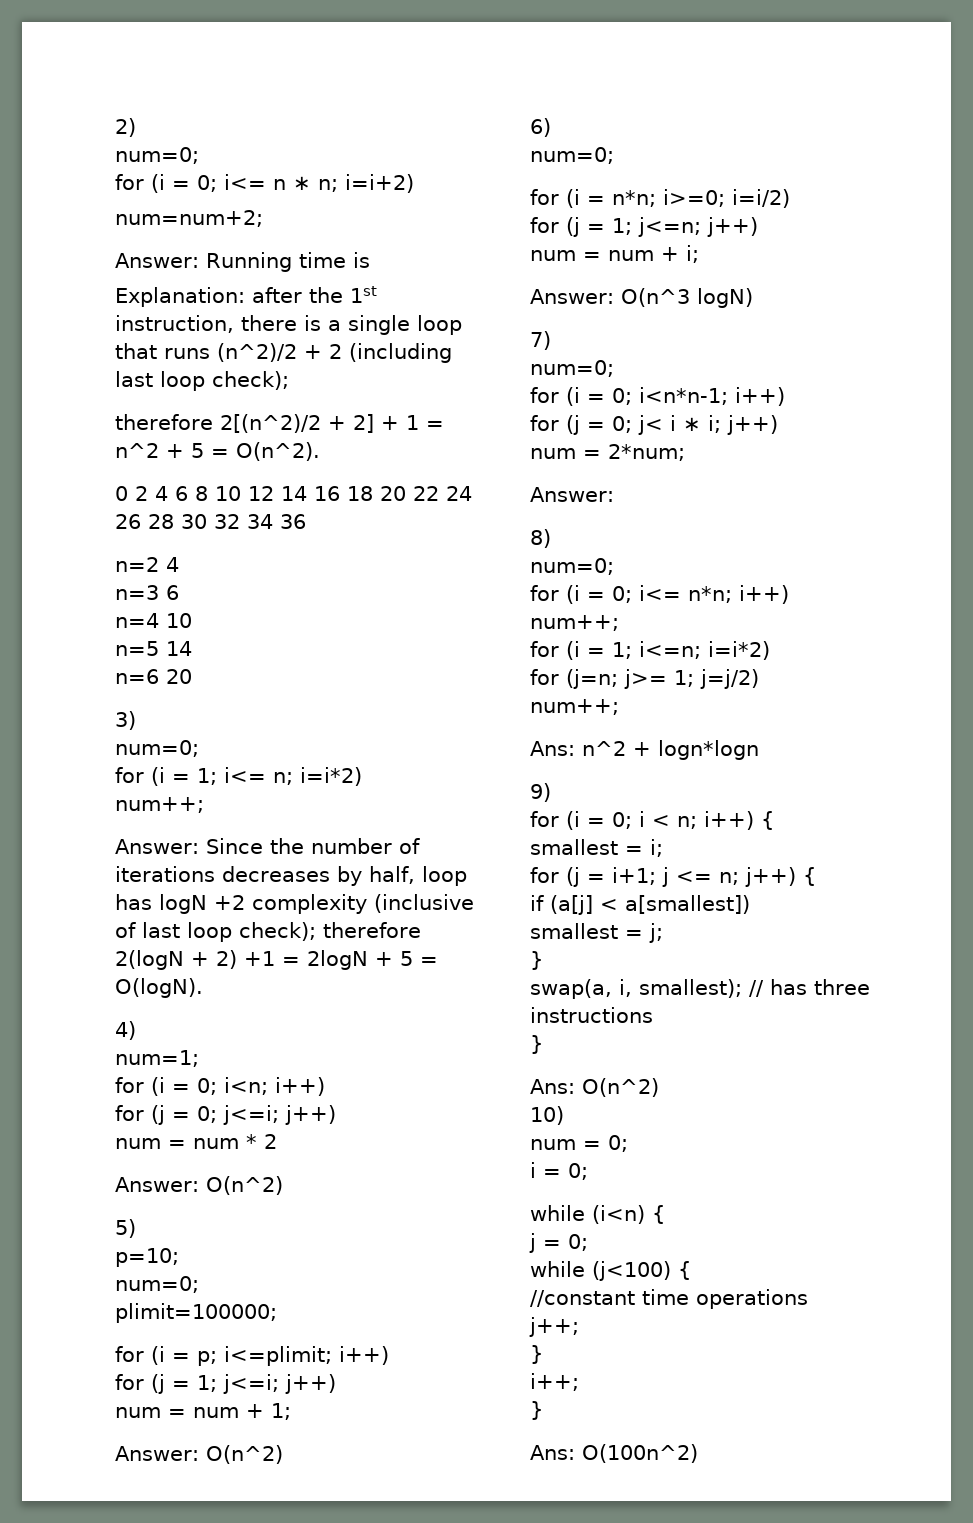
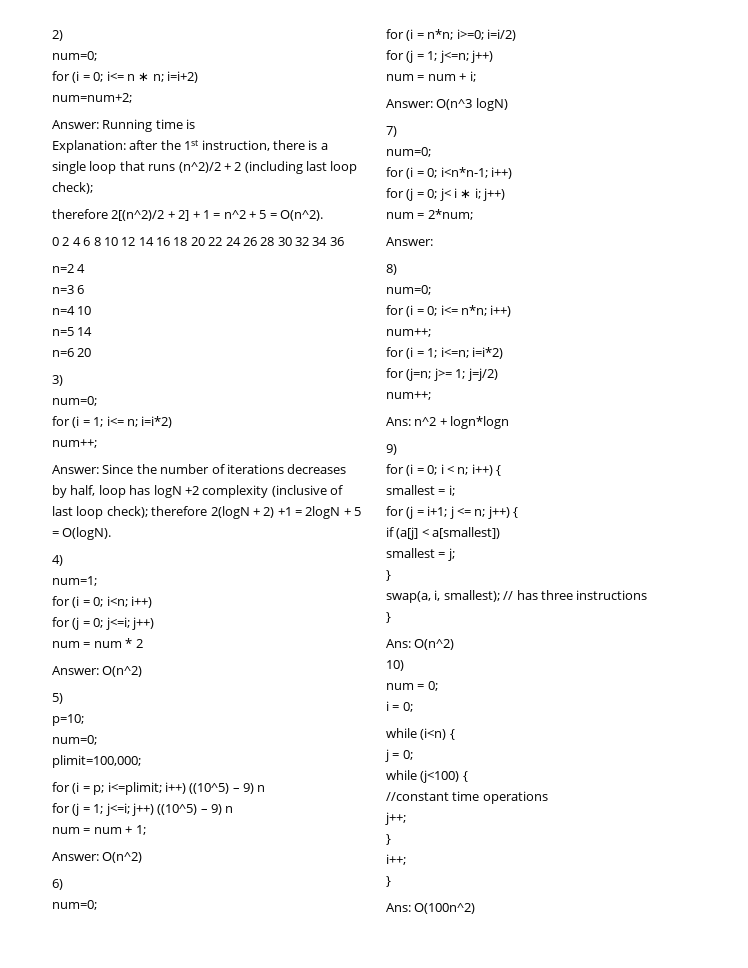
- plimit=100000;
+ plimit=100,000;
- for (i = p; i<=plimit; i++)
+ for (i = p; i<=plimit; i++) ((10^5) – 9) n
- for (j = 1; j<=i; j++)
+ for (j = 1; j<=i; j++) ((10^5) – 9) n

